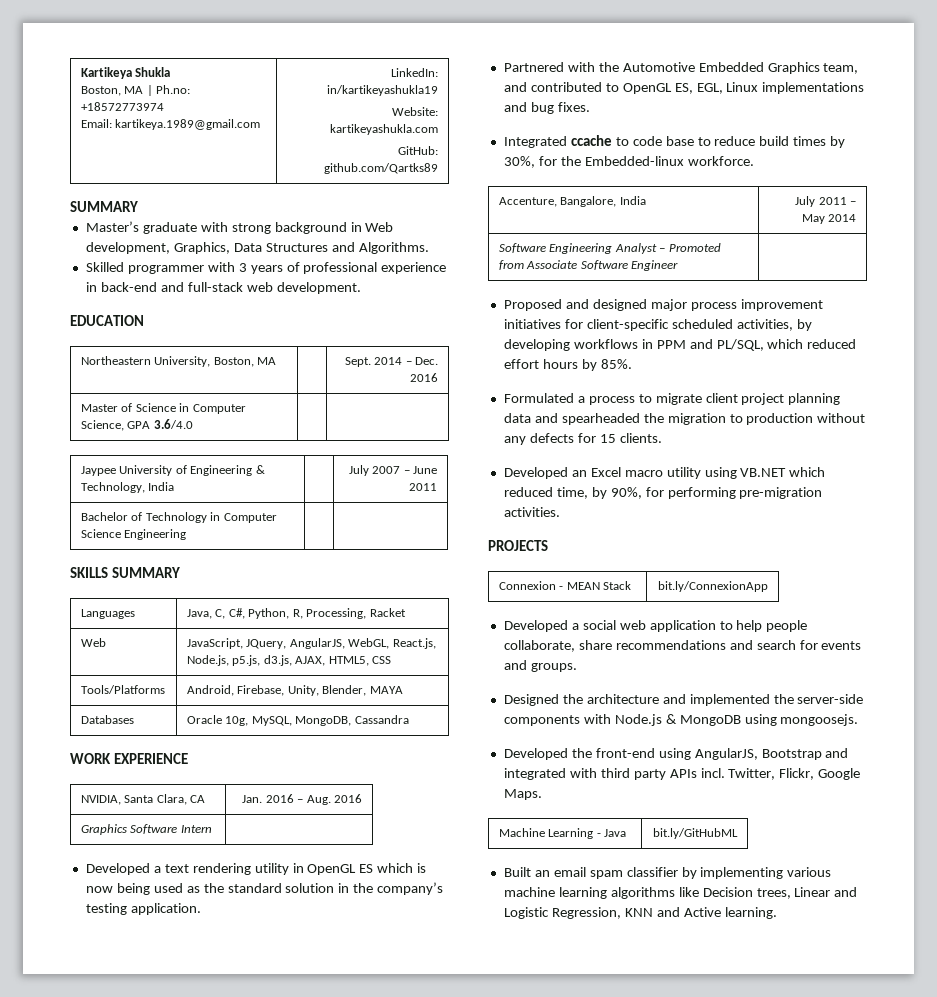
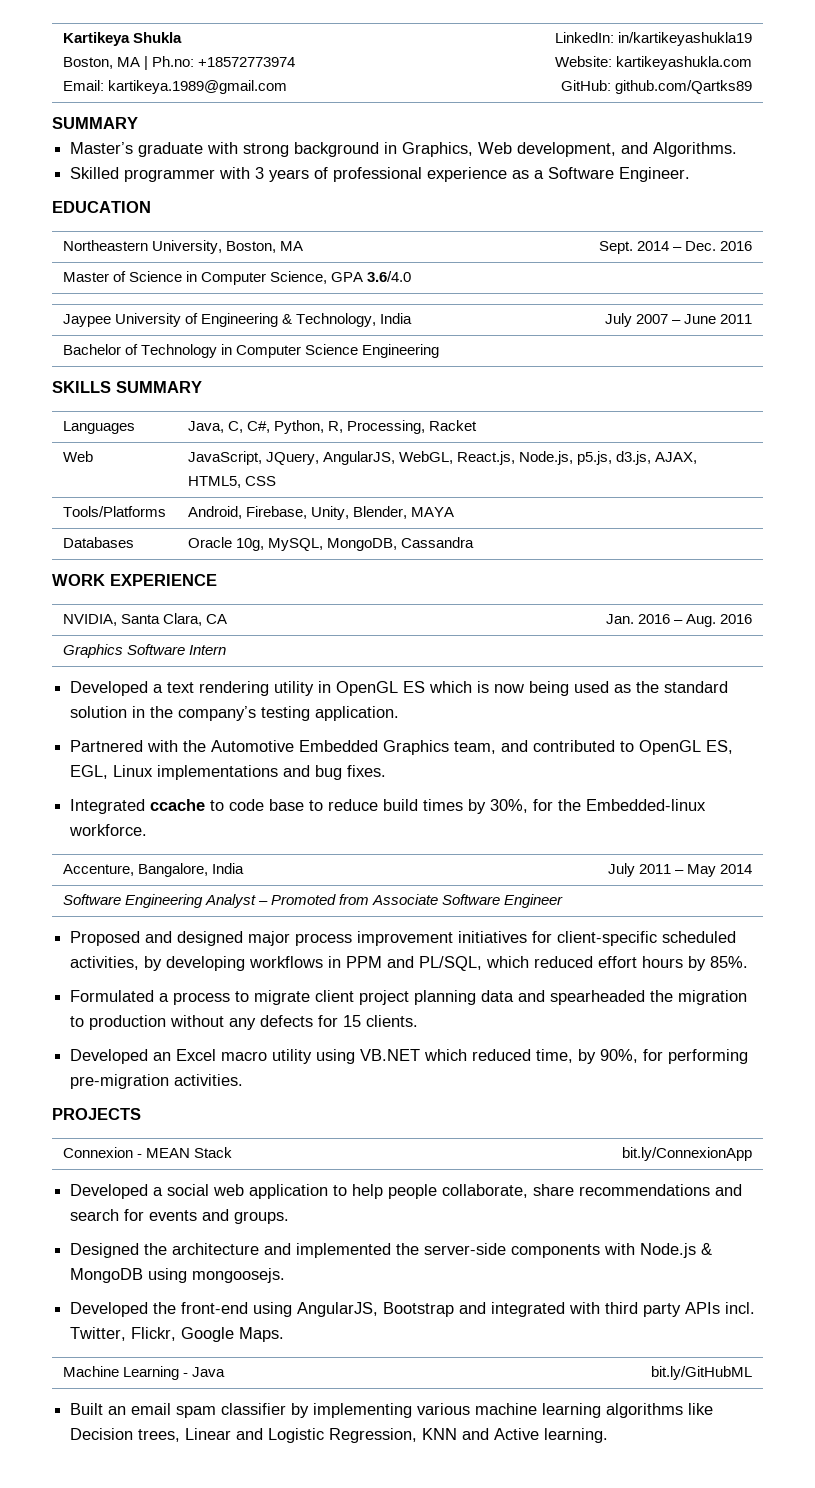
- Master’s graduate with strong background in Web development, Graphics, Data Structures and Algorithms.
+ Master’s graduate with strong background in Graphics, Web development, and Algorithms.
- Skilled programmer with 3 years of professional experience in back-end and full-stack web development.
+ Skilled programmer with 3 years of professional experience as a Software Engineer.

